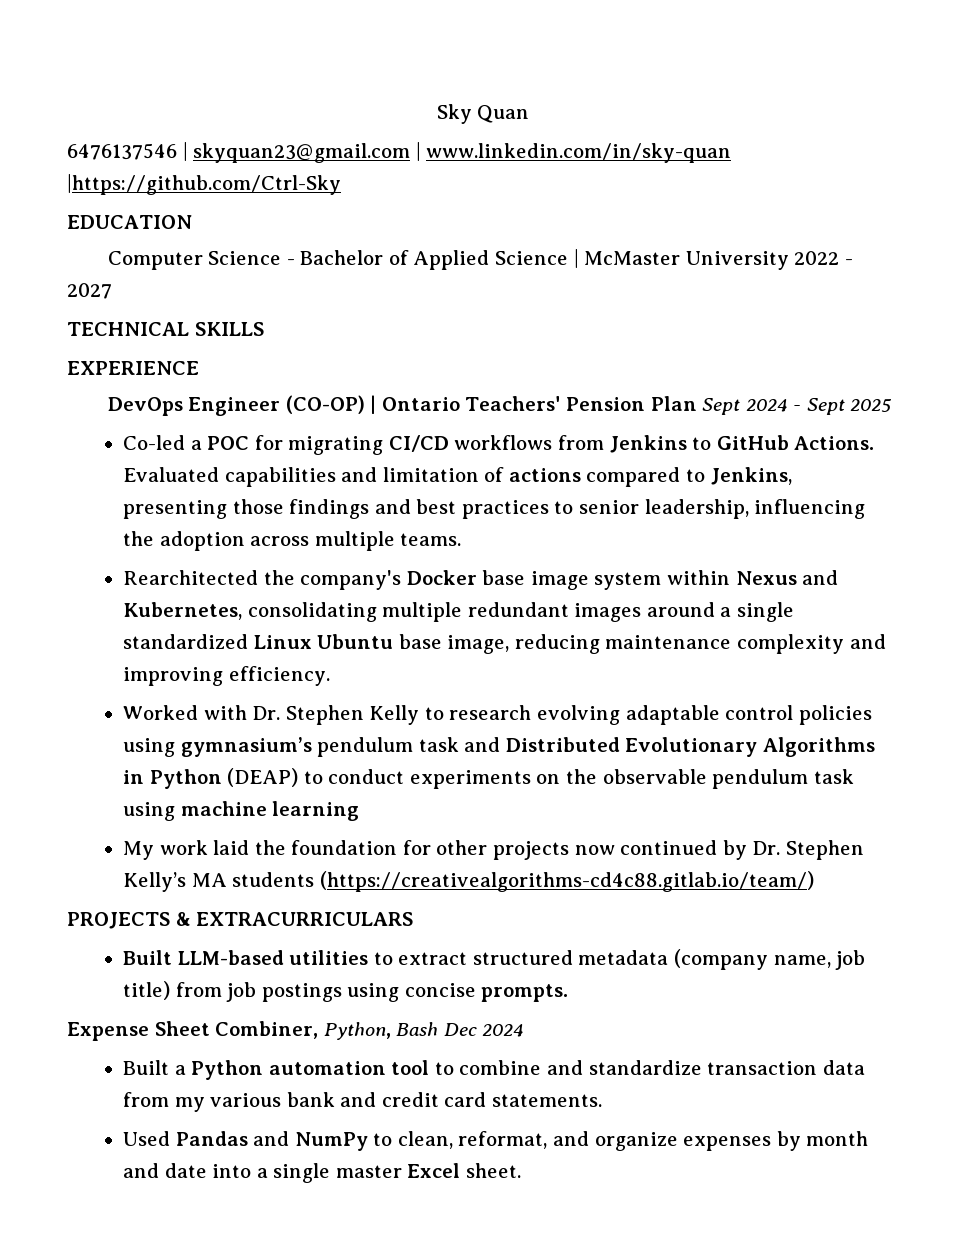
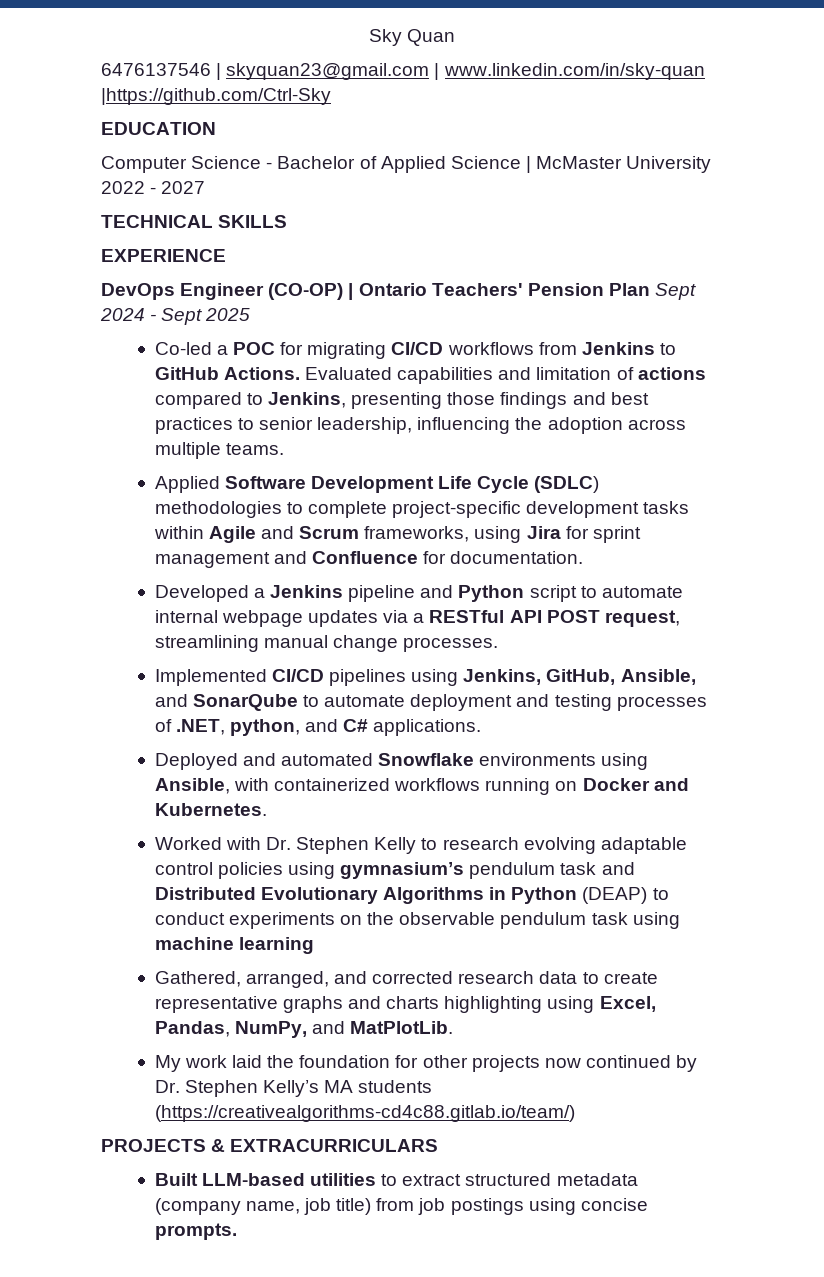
- Rearchitected the company's Docker base image system within Nexus and Kubernetes, consolidating multiple redundant images around a single standardized Linux Ubuntu base image, reducing maintenance complexity and improving efficiency.
+ Applied Software Development Life Cycle (SDLC) methodologies to complete project-specific development tasks within Agile and Scrum frameworks, using Jira for sprint management and Confluence for documentation.
+ Developed a Jenkins pipeline and Python script to automate internal webpage updates via a RESTful API POST request, streamlining manual change processes.
+ Implemented CI/CD pipelines using Jenkins, GitHub, Ansible, and SonarQube to automate deployment and testing processes of .NET, python, and C# applications.
+ Deployed and automated Snowflake environments using Ansible, with containerized workflows running on Docker and Kubernetes.
+ Gathered, arranged, and corrected research data to create representative graphs and charts highlighting using Excel, Pandas, NumPy, and MatPlotLib.
- Expense Sheet Combiner, Python, Bash Dec 2024
- Built a Python automation tool to combine and standardize transaction data from my various bank and credit card statements.
- Used Pandas and NumPy to clean, reformat, and organize expenses by month and date into a single master Excel sheet.

